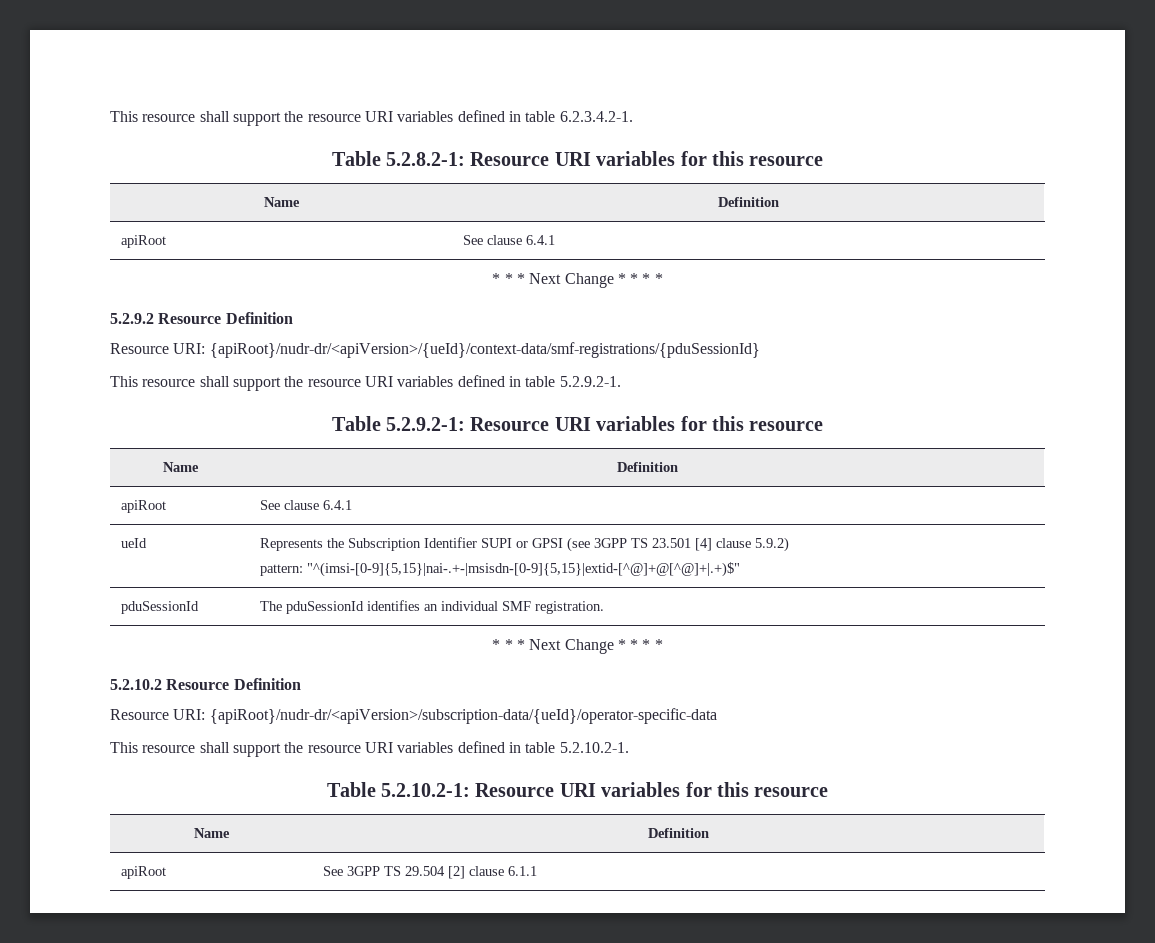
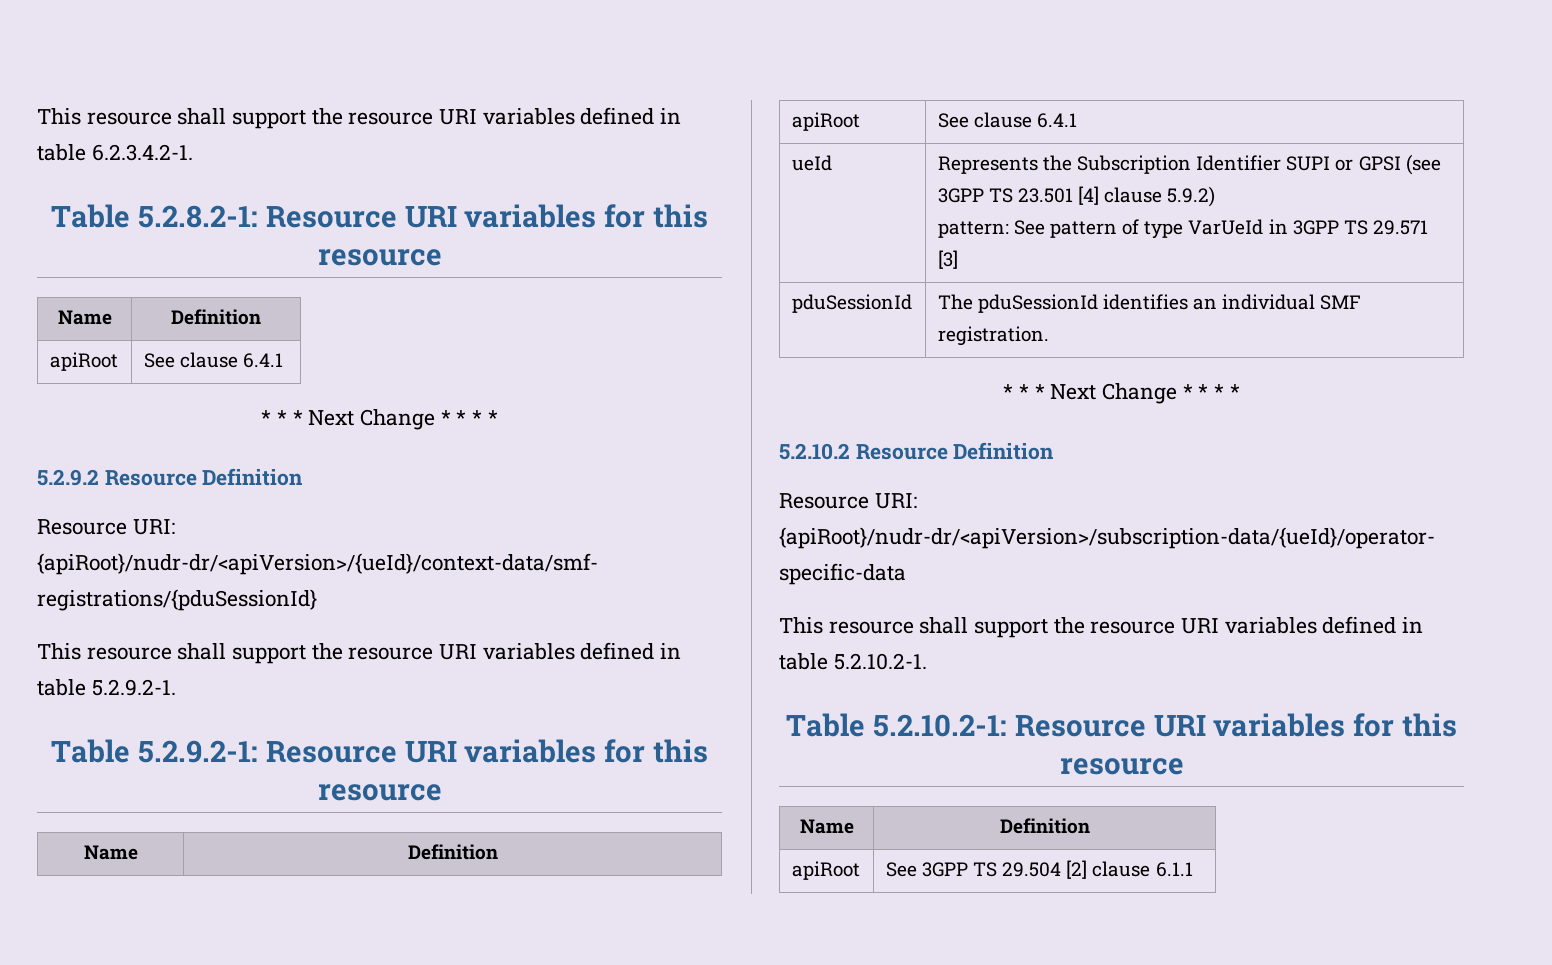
  ueId | Represents the Subscription Identifier SUPI or GPSI (see 3GPP TS 23.501 [4] clause 5.9.2)
- pattern: "^(imsi-[0-9]{5,15}|nai-.+-|msisdn-[0-9]{5,15}|extid-[^@]+@[^@]+|.+)$"
+ pattern: See pattern of type VarUeId in 3GPP TS 29.571 [3]

